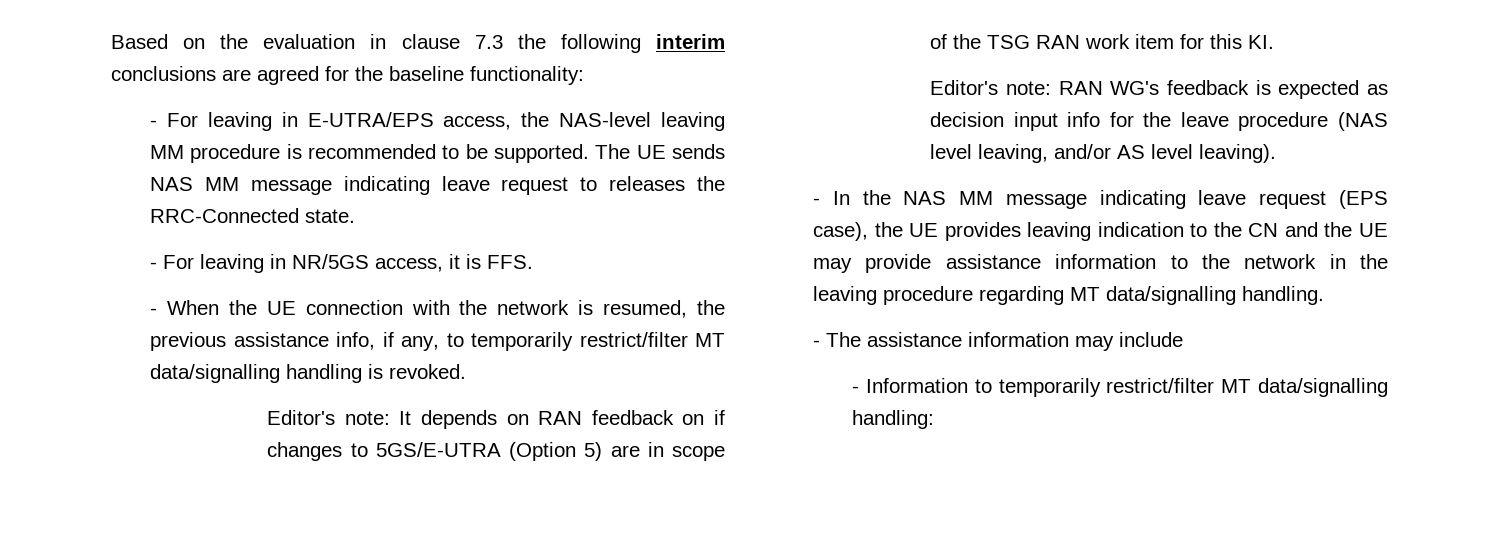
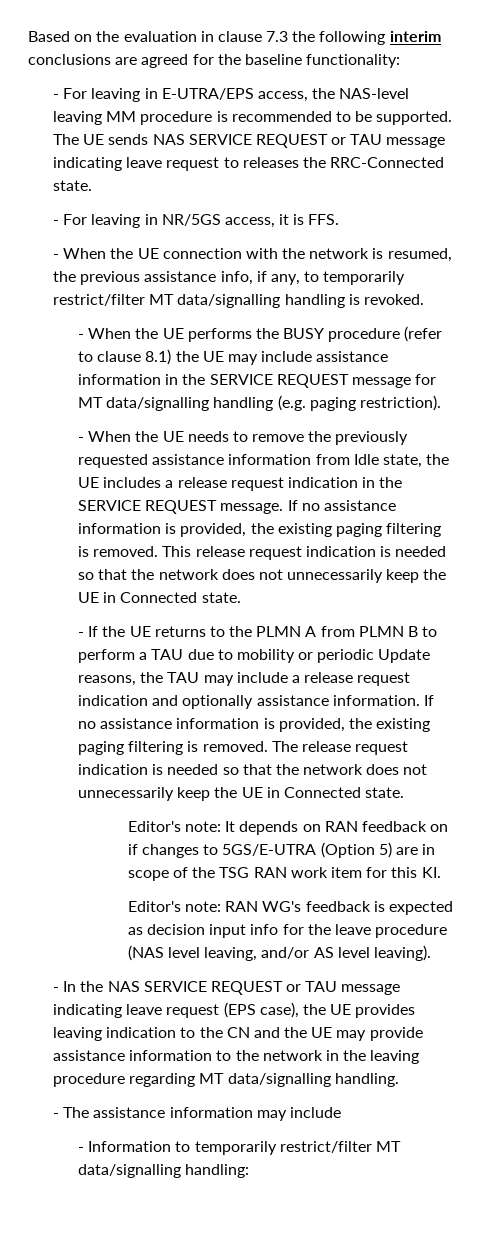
- The UE sends NAS MM message indicating leave request to releases the RRC-Connected state.
+ The UE sends NAS SERVICE REQUEST or TAU message indicating leave request to releases the RRC-Connected state.
+ - When the UE performs the BUSY procedure (refer to clause 8.1) the UE may include assistance information in the SERVICE REQUEST message for MT data/signalling handling (e.g. paging restriction).
+ - When the UE needs to remove the previously requested assistance information from Idle state, the UE includes a release request indication in the SERVICE REQUEST message. If no assistance information is provided, the existing paging filtering is removed. This release request indication is needed so that the network does not unnecessarily keep the UE in Connected state.
+ - If the UE returns to the PLMN A from PLMN B to perform a TAU due to mobility or periodic Update reasons, the TAU may include a release request indication and optionally assistance information. If no assistance information is provided, the existing paging filtering is removed. The release request indication is needed so that the network does not unnecessarily keep the UE in Connected state.
- - In the NAS MM message indicating leave request (EPS case), the UE provides leaving indication to the CN and the UE may provide assistance information to the network in the leaving procedure regarding MT data/signalling handling.
+ - In the NAS SERVICE REQUEST or TAU message indicating leave request (EPS case), the UE provides leaving indication to the CN and the UE may provide assistance information to the network in the leaving procedure regarding MT data/signalling handling.

